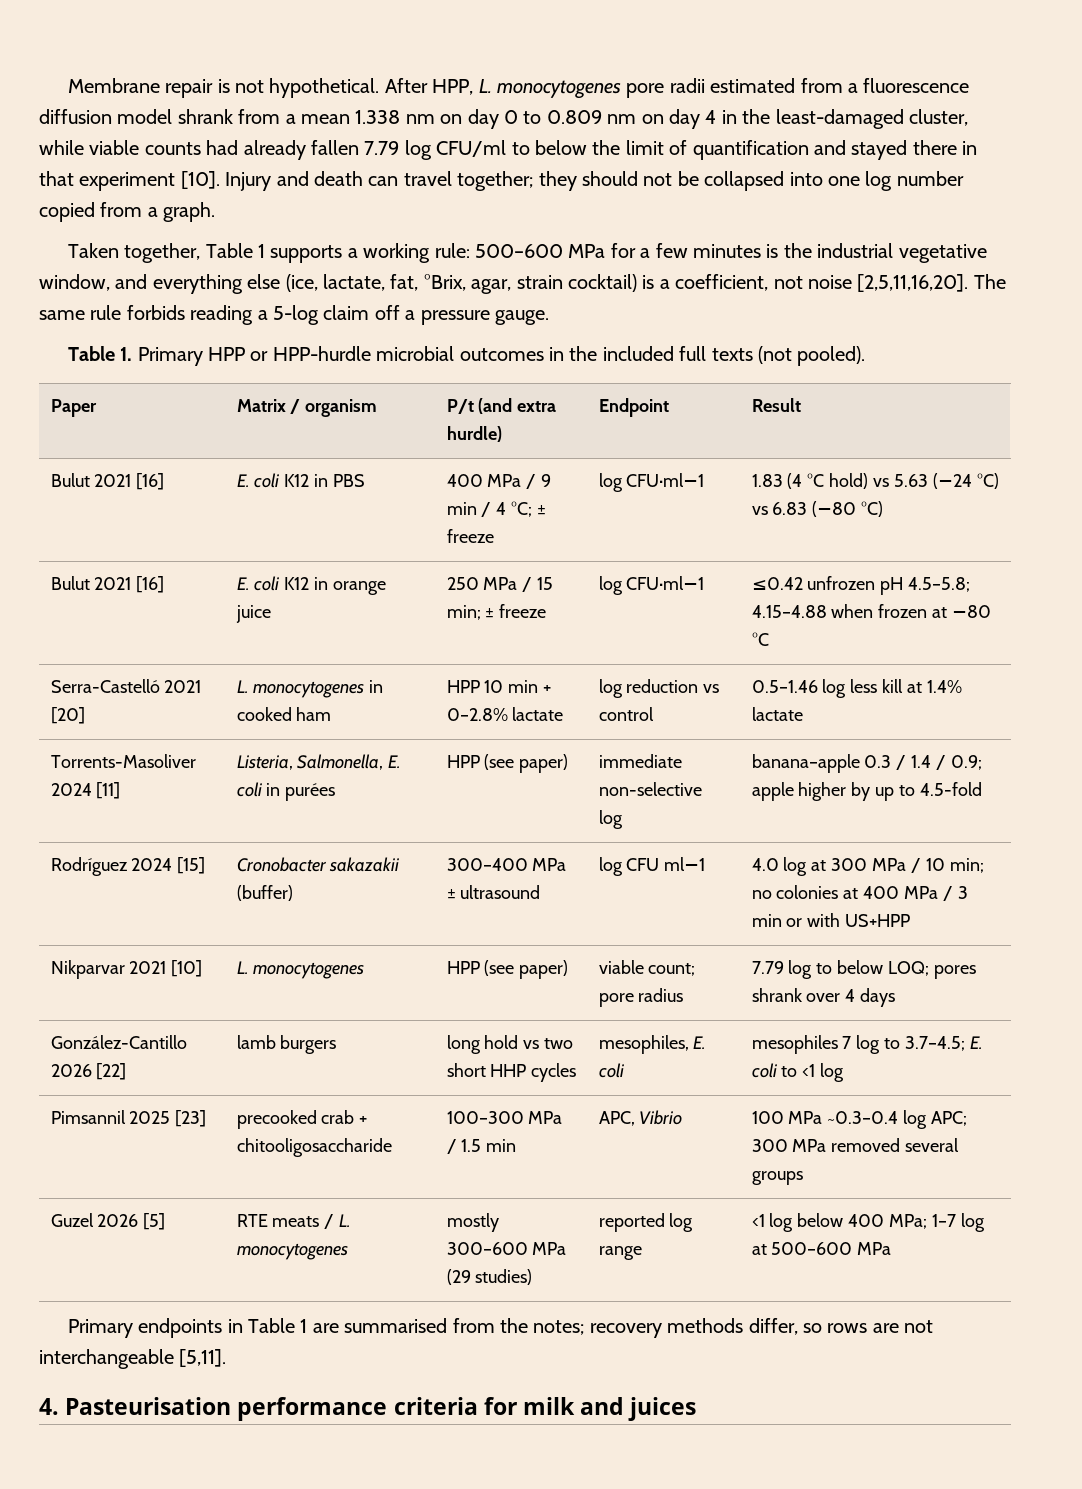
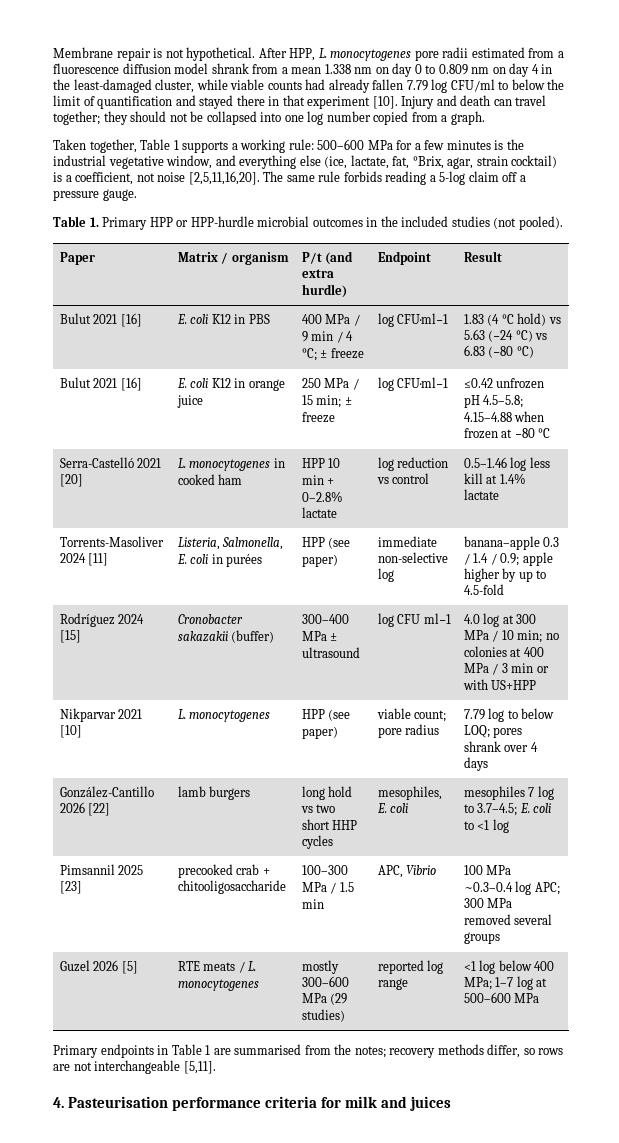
- Table 1. Primary HPP or HPP-hurdle microbial outcomes in the included full texts (not pooled).
+ Table 1. Primary HPP or HPP-hurdle microbial outcomes in the included studies (not pooled).

